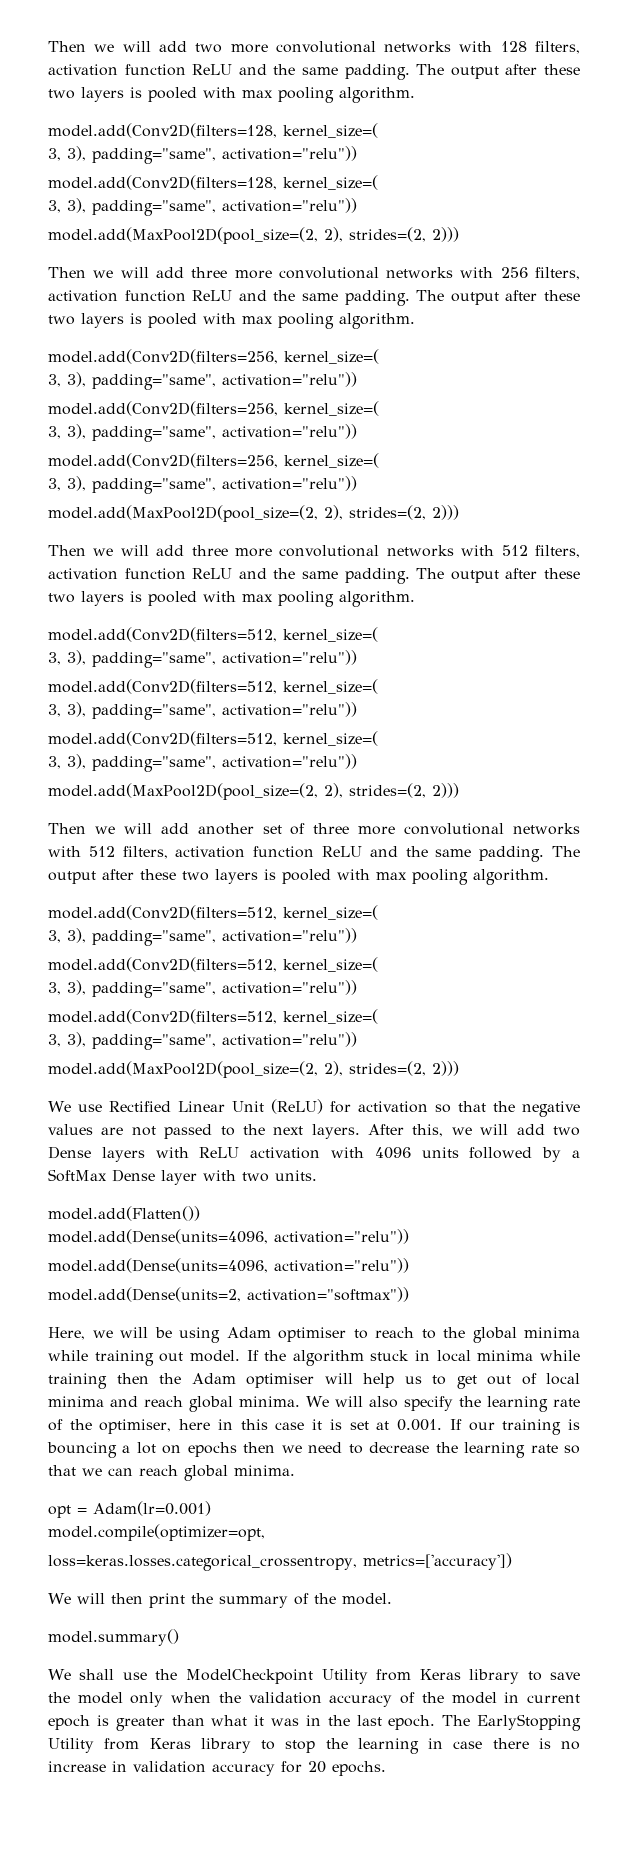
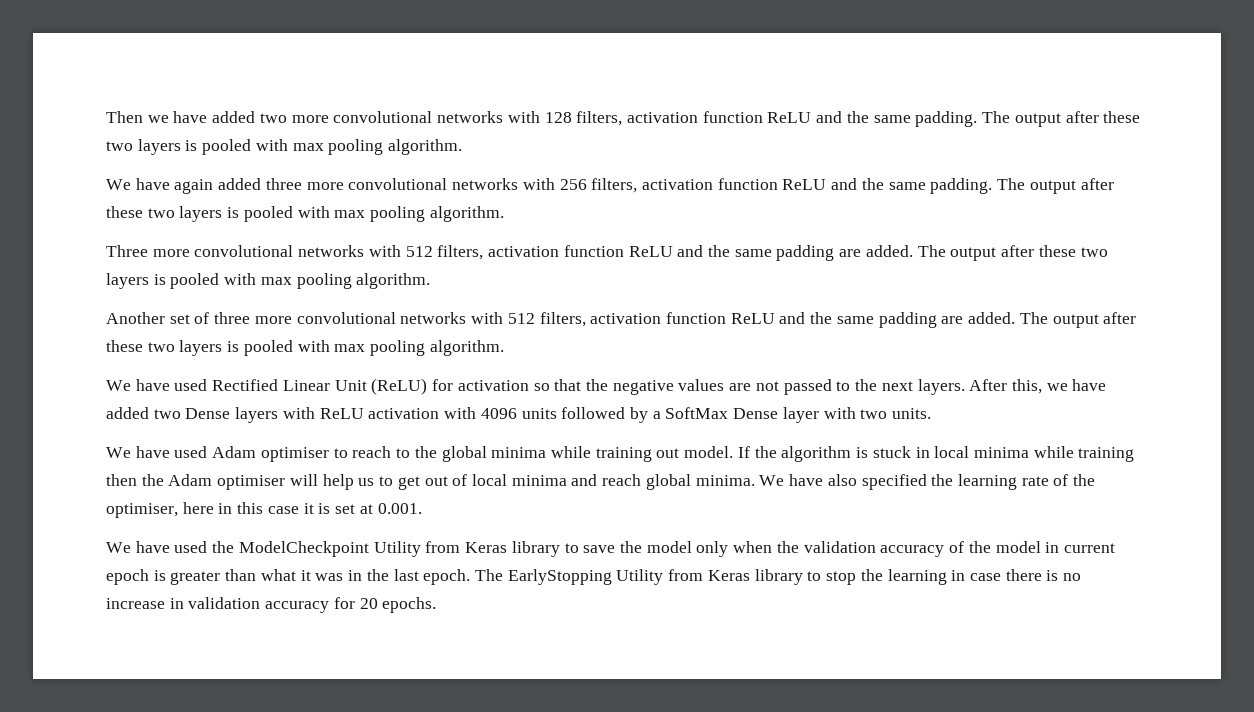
- Then we will add two more convolutional networks with 128 filters, activation function ReLU and the same padding. The output after these two layers is pooled with max pooling algorithm.
- model.add(Conv2D(filters=128, kernel_size=(
- 3, 3), padding="same", activation="relu"))
- model.add(Conv2D(filters=128, kernel_size=(
- 3, 3), padding="same", activation="relu"))
- model.add(MaxPool2D(pool_size=(2, 2), strides=(2, 2)))
- Then we will add three more convolutional networks with 256 filters, activation function ReLU and the same padding. The output after these two layers is pooled with max pooling algorithm.
- model.add(Conv2D(filters=256, kernel_size=(
- 3, 3), padding="same", activation="relu"))
- model.add(Conv2D(filters=256, kernel_size=(
- 3, 3), padding="same", activation="relu"))
- model.add(Conv2D(filters=256, kernel_size=(
- 3, 3), padding="same", activation="relu"))
- model.add(MaxPool2D(pool_size=(2, 2), strides=(2, 2)))
- Then we will add three more convolutional networks with 512 filters, activation function ReLU and the same padding. The output after these two layers is pooled with max pooling algorithm.
- model.add(Conv2D(filters=512, kernel_size=(
- 3, 3), padding="same", activation="relu"))
- model.add(Conv2D(filters=512, kernel_size=(
- 3, 3), padding="same", activation="relu"))
- model.add(Conv2D(filters=512, kernel_size=(
- 3, 3), padding="same", activation="relu"))
- model.add(MaxPool2D(pool_size=(2, 2), strides=(2, 2)))
- Then we will add another set of three more convolutional networks with 512 filters, activation function ReLU and the same padding. The output after these two layers is pooled with max pooling algorithm.
- model.add(Conv2D(filters=512, kernel_size=(
- 3, 3), padding="same", activation="relu"))
- model.add(Conv2D(filters=512, kernel_size=(
- 3, 3), padding="same", activation="relu"))
- model.add(Conv2D(filters=512, kernel_size=(
- 3, 3), padding="same", activation="relu"))
- model.add(MaxPool2D(pool_size=(2, 2), strides=(2, 2)))
- We use Rectified Linear Unit (ReLU) for activation so that the negative values are not passed to the next layers.
+ Then we have added two more convolutional networks with 128 filters, activation function ReLU and the same padding. The output after these two layers is pooled with max pooling algorithm.
+ We have again added three more convolutional networks with 256 filters, activation function ReLU and the same padding. The output after these two layers is pooled with max pooling algorithm.
+ Three more convolutional networks with 512 filters, activation function ReLU and the same padding are added. The output after these two layers is pooled with max pooling algorithm.
+ Another set of three more convolutional networks with 512 filters, activation function ReLU and the same padding are added. The output after these two layers is pooled with max pooling algorithm.
+ We have used Rectified Linear Unit (ReLU) for activation so that the negative values are not passed to the next layers.
- After this, we will add two Dense layers with ReLU activation with 4096 units followed by a SoftMax Dense layer with two units.
+ After this, we have added two Dense layers with ReLU activation with 4096 units followed by a SoftMax Dense layer with two units.
- model.add(Flatten())
- model.add(Dense(units=4096, activation="relu"))
- model.add(Dense(units=4096, activation="relu"))
- model.add(Dense(units=2, activation="softmax"))
- Here, we will be using Adam optimiser to reach to the global minima while training out model.
+ We have used Adam optimiser to reach to the global minima while training out model.
- If the algorithm stuck in local minima while training then the Adam optimiser will help us to get out of local minima and reach global minima.
+ If the algorithm is stuck in local minima while training then the Adam optimiser will help us to get out of local minima and reach global minima.
- We will also specify the learning rate of the optimiser, here in this case it is set at 0.001. If our training is bouncing a lot on epochs then we need to decrease the learning rate so that we can reach global minima.
- opt = Adam(lr=0.001)
- model.compile(optimizer=opt,
- loss=keras.losses.categorical_crossentropy, metrics=['accuracy'])
- We will then print the summary of the model.
- model.summary()
- We shall use the ModelCheckpoint Utility from Keras library to save the model only when the validation accuracy of the model in current epoch is greater than what it was in the last epoch.
+ We have also specified the learning rate of the optimiser, here in this case it is set at 0.001.
+ We have used the ModelCheckpoint Utility from Keras library to save the model only when the validation accuracy of the model in current epoch is greater than what it was in the last epoch.

